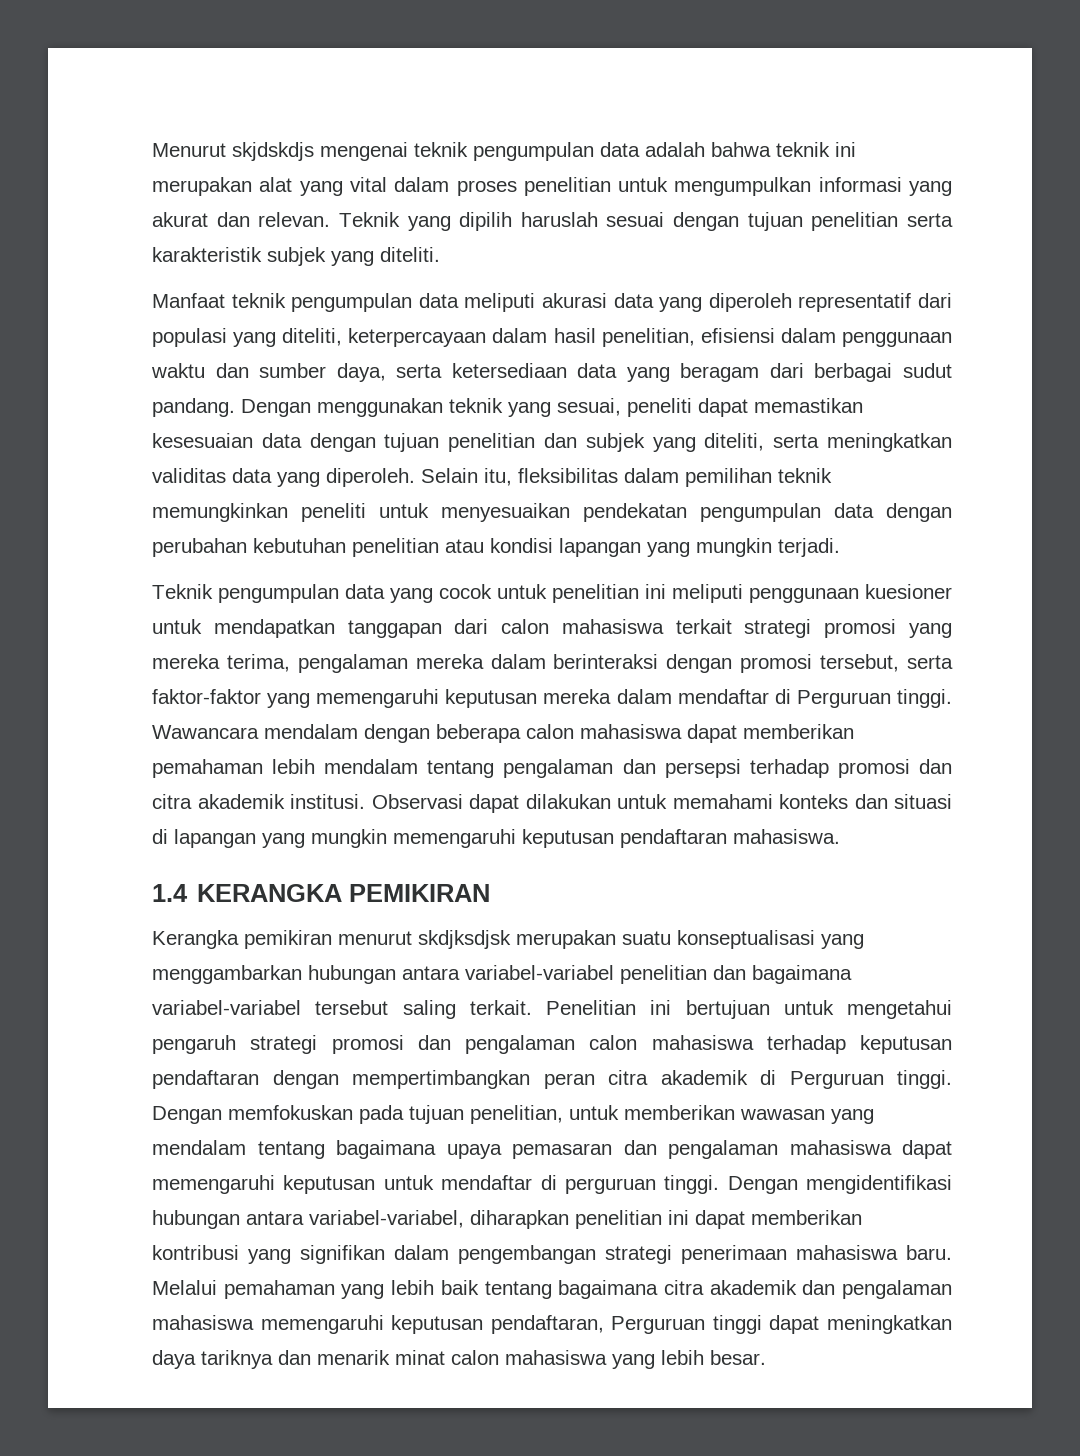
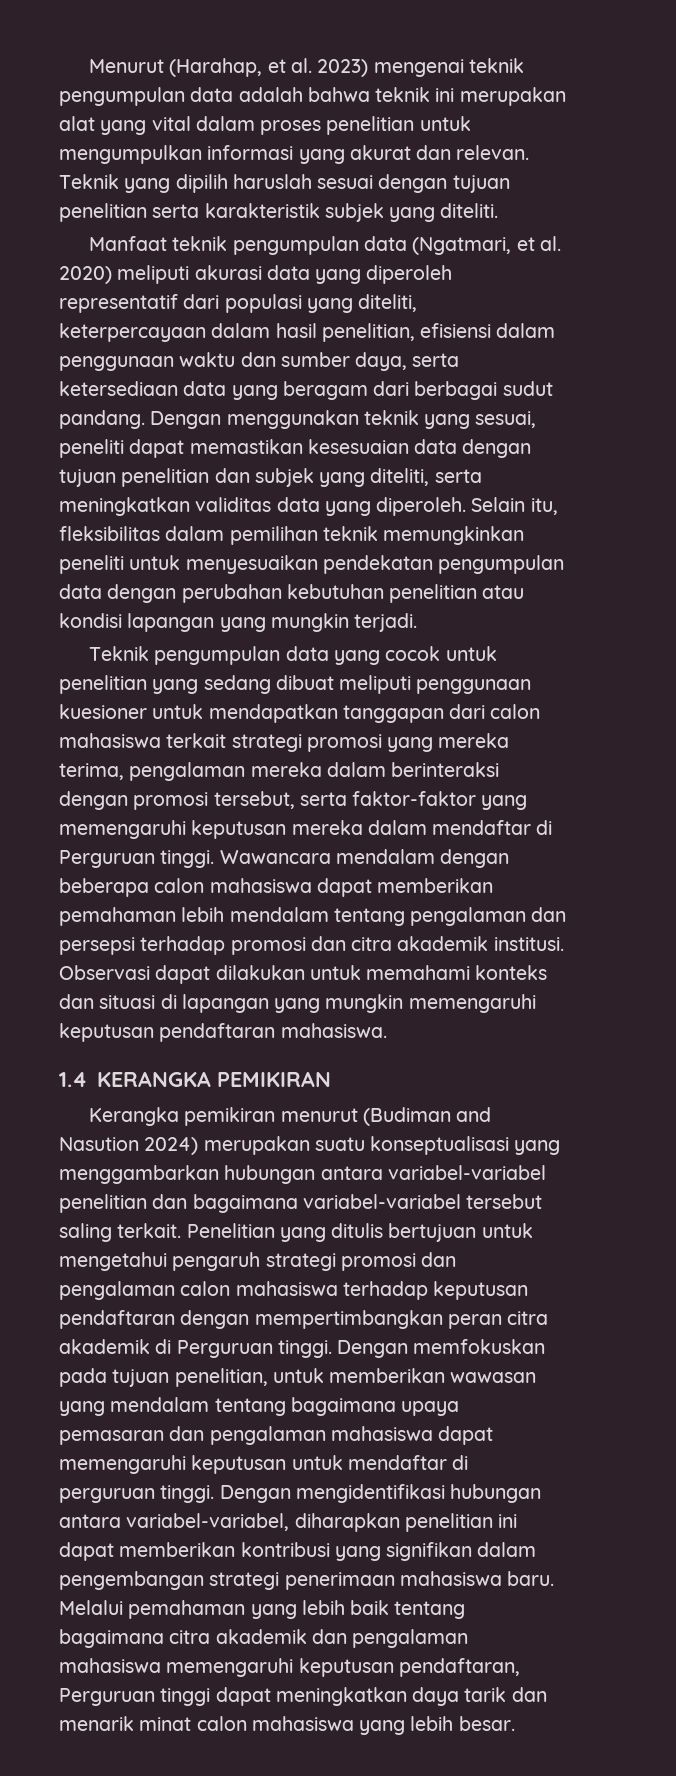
- Menurut skjdskdjs mengenai teknik pengumpulan data adalah bahwa teknik ini merupakan alat yang vital dalam proses penelitian untuk mengumpulkan informasi yang akurat dan relevan.
+ Menurut (Harahap, et al. 2023) mengenai teknik pengumpulan data adalah bahwa teknik ini merupakan alat yang vital dalam proses penelitian untuk mengumpulkan informasi yang akurat dan relevan.
- Manfaat teknik pengumpulan data meliputi akurasi data yang diperoleh representatif dari populasi yang diteliti, keterpercayaan dalam hasil penelitian, efisiensi dalam penggunaan waktu dan sumber daya, serta ketersediaan data yang beragam dari berbagai sudut pandang.
+ Manfaat teknik pengumpulan data (Ngatmari, et al. 2020) meliputi akurasi data yang diperoleh representatif dari populasi yang diteliti, keterpercayaan dalam hasil penelitian, efisiensi dalam penggunaan waktu dan sumber daya, serta ketersediaan data yang beragam dari berbagai sudut pandang.
- Teknik pengumpulan data yang cocok untuk penelitian ini meliputi penggunaan kuesioner untuk mendapatkan tanggapan dari calon mahasiswa terkait strategi promosi yang mereka terima, pengalaman mereka dalam berinteraksi dengan promosi tersebut, serta faktor-faktor yang memengaruhi keputusan mereka dalam mendaftar di Perguruan tinggi.
+ Teknik pengumpulan data yang cocok untuk penelitian yang sedang dibuat meliputi penggunaan kuesioner untuk mendapatkan tanggapan dari calon mahasiswa terkait strategi promosi yang mereka terima, pengalaman mereka dalam berinteraksi dengan promosi tersebut, serta faktor-faktor yang memengaruhi keputusan mereka dalam mendaftar di Perguruan tinggi.
- Kerangka pemikiran menurut skdjksdjsk merupakan suatu konseptualisasi yang menggambarkan hubungan antara variabel-variabel penelitian dan bagaimana variabel-variabel tersebut saling terkait.
+ Kerangka pemikiran menurut (Budiman and Nasution 2024) merupakan suatu konseptualisasi yang menggambarkan hubungan antara variabel-variabel penelitian dan bagaimana variabel-variabel tersebut saling terkait.
- Penelitian ini bertujuan untuk mengetahui pengaruh strategi promosi dan pengalaman calon mahasiswa terhadap keputusan pendaftaran dengan mempertimbangkan peran citra akademik di Perguruan tinggi.
+ Penelitian yang ditulis bertujuan untuk mengetahui pengaruh strategi promosi dan pengalaman calon mahasiswa terhadap keputusan pendaftaran dengan mempertimbangkan peran citra akademik di Perguruan tinggi.
- Melalui pemahaman yang lebih baik tentang bagaimana citra akademik dan pengalaman mahasiswa memengaruhi keputusan pendaftaran, Perguruan tinggi dapat meningkatkan daya tariknya dan menarik minat calon mahasiswa yang lebih besar.
+ Melalui pemahaman yang lebih baik tentang bagaimana citra akademik dan pengalaman mahasiswa memengaruhi keputusan pendaftaran, Perguruan tinggi dapat meningkatkan daya tarik dan menarik minat calon mahasiswa yang lebih besar.

